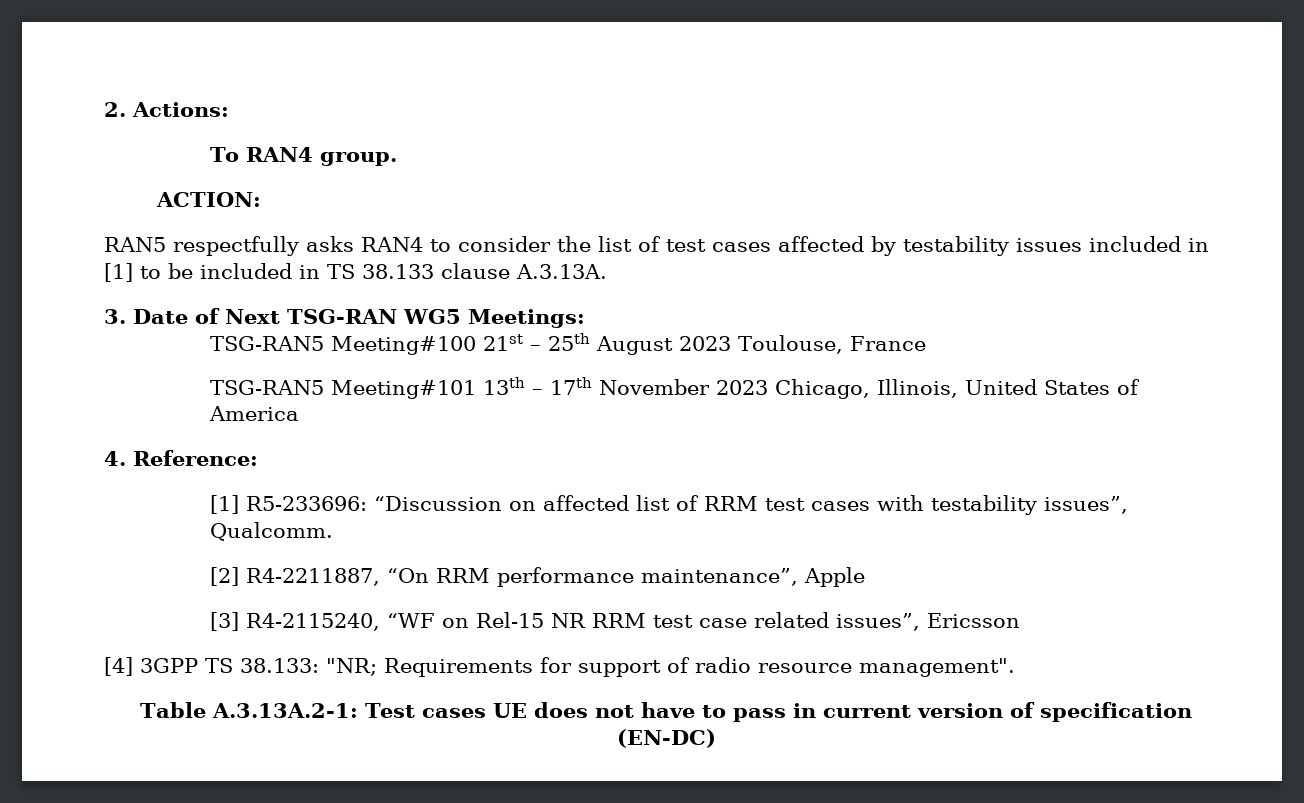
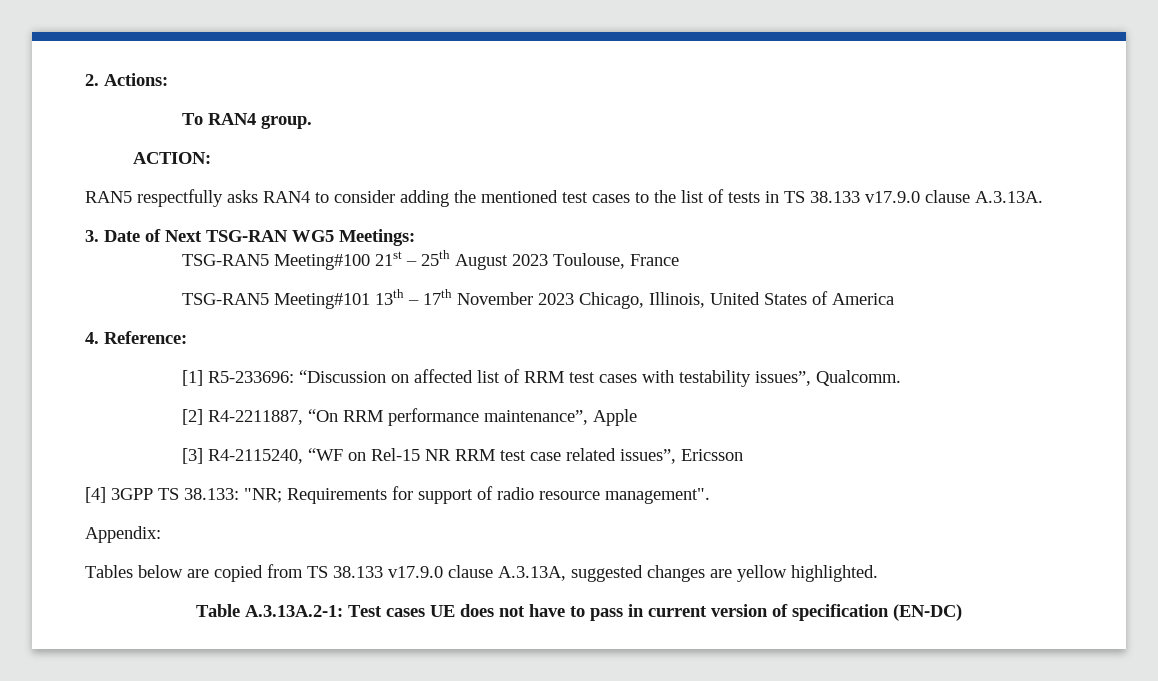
- RAN5 respectfully asks RAN4 to consider the list of test cases affected by testability issues included in [1] to be included in TS 38.133 clause A.3.13A.
+ RAN5 respectfully asks RAN4 to consider adding the mentioned test cases to the list of tests in TS 38.133 v17.9.0 clause A.3.13A.
+ Appendix:
+ Tables below are copied from TS 38.133 v17.9.0 clause A.3.13A, suggested changes are yellow highlighted.

